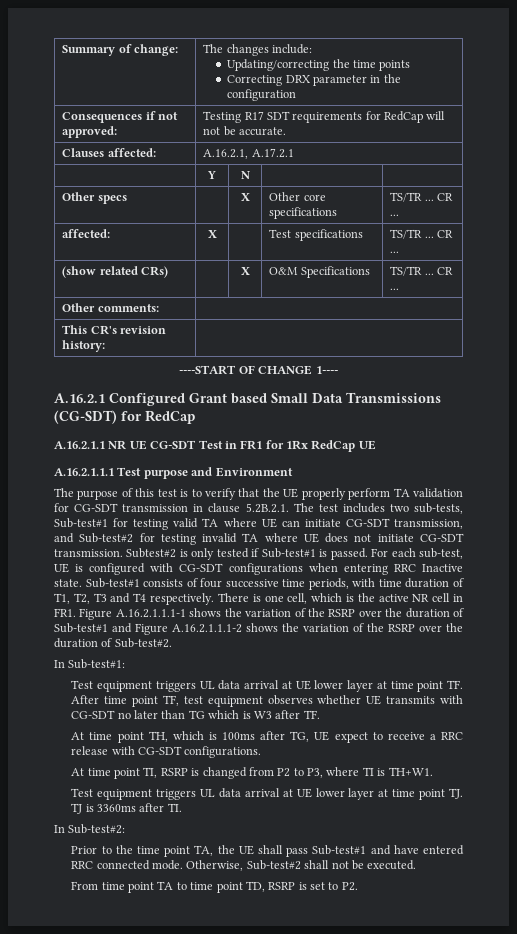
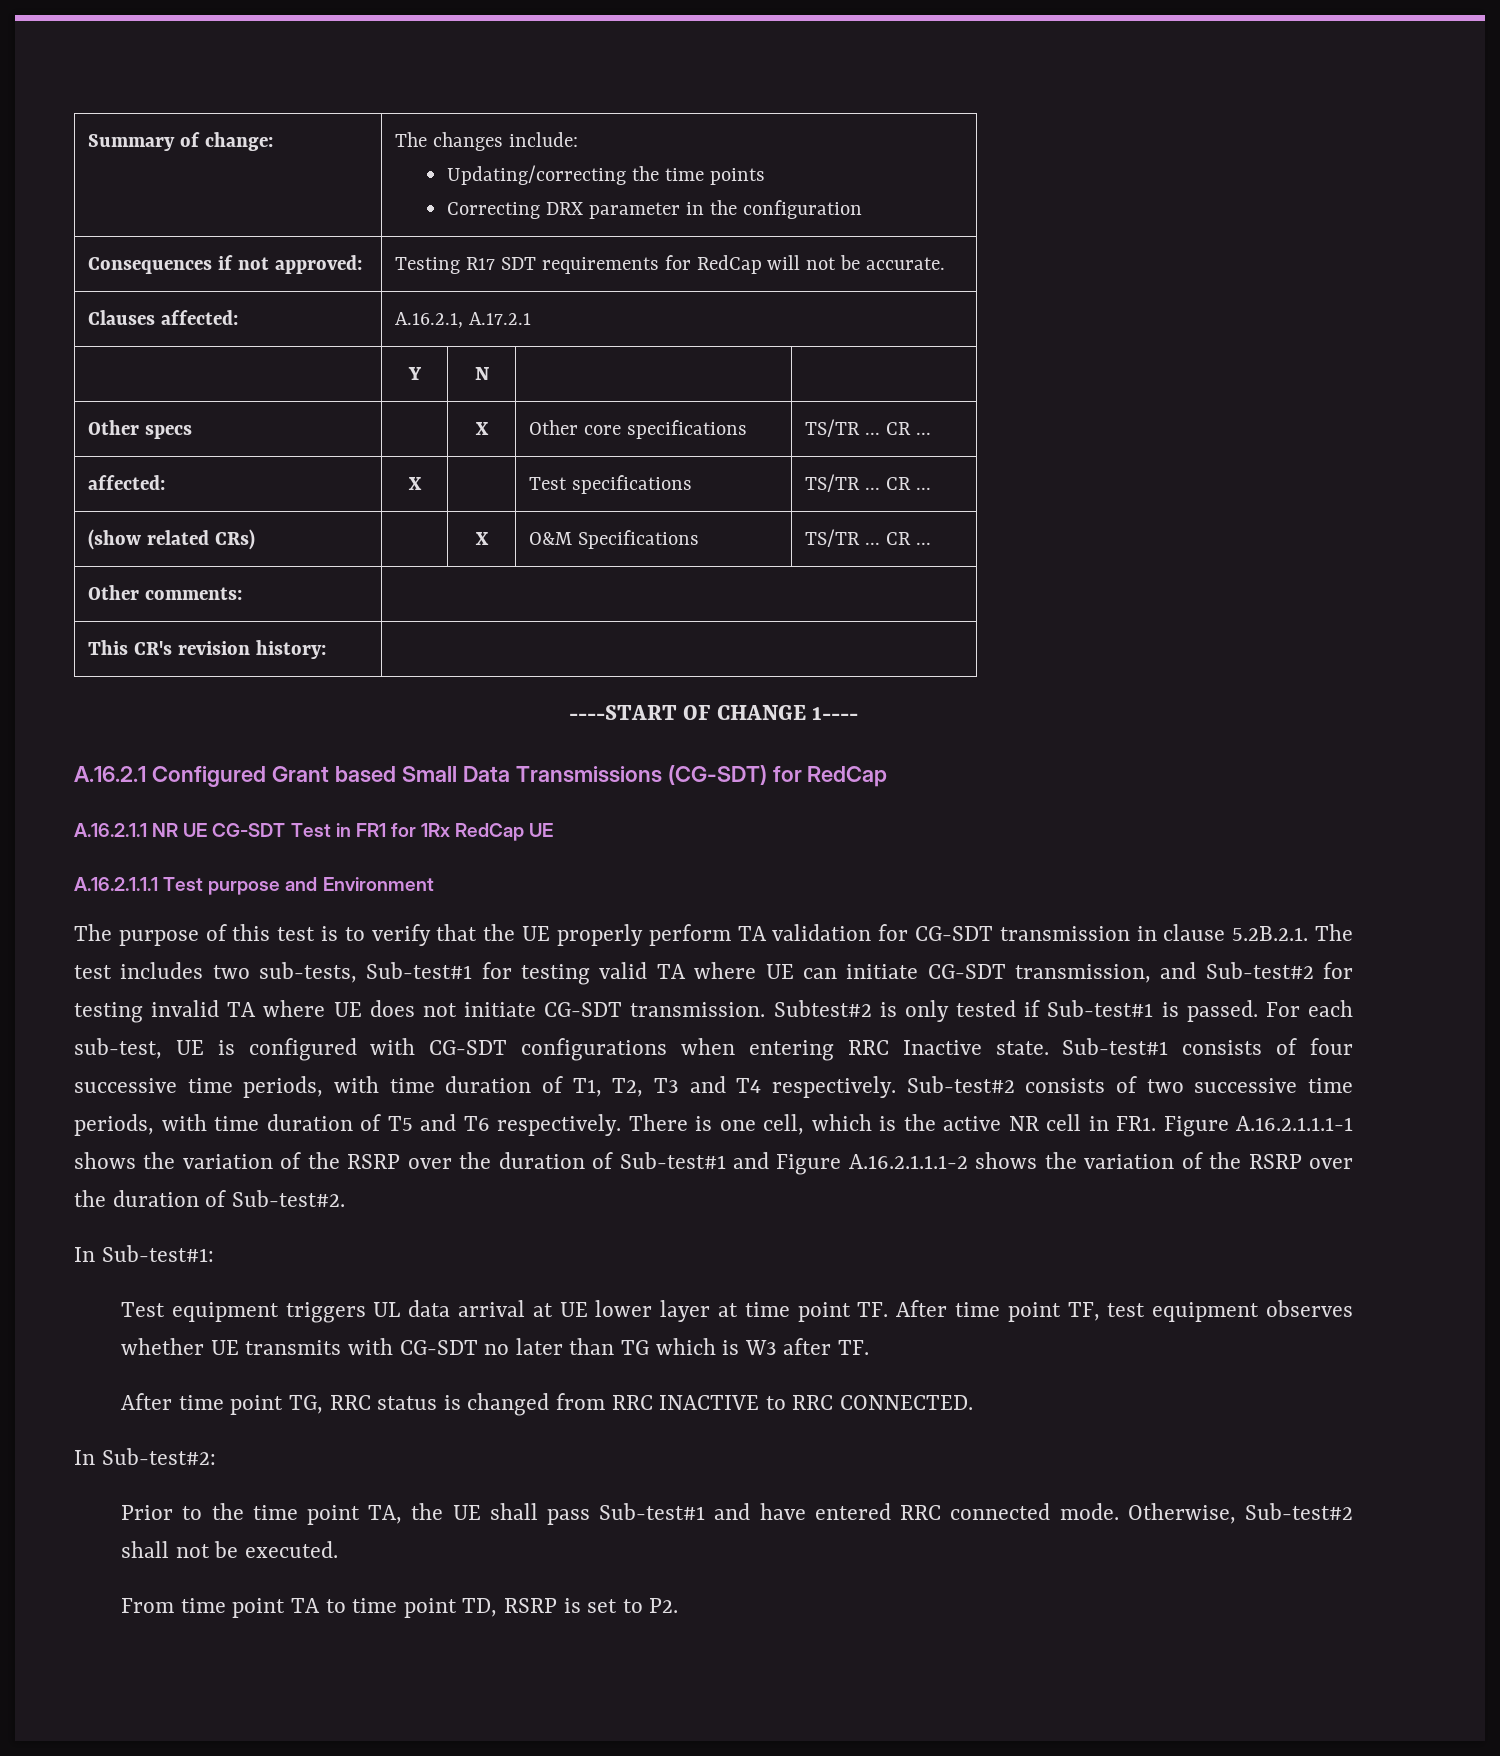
+ Sub-test#2 consists of two successive time periods, with time duration of T5 and T6 respectively.
- At time point TH, which is 100ms after TG, UE expect to receive a RRC release with CG-SDT configurations.
- At time point TI, RSRP is changed from P2 to P3, where TI is TH+W1.
- Test equipment triggers UL data arrival at UE lower layer at time point TJ. TJ is 3360ms after TI.
+ After time point TG, RRC status is changed from RRC INACTIVE to RRC CONNECTED.

